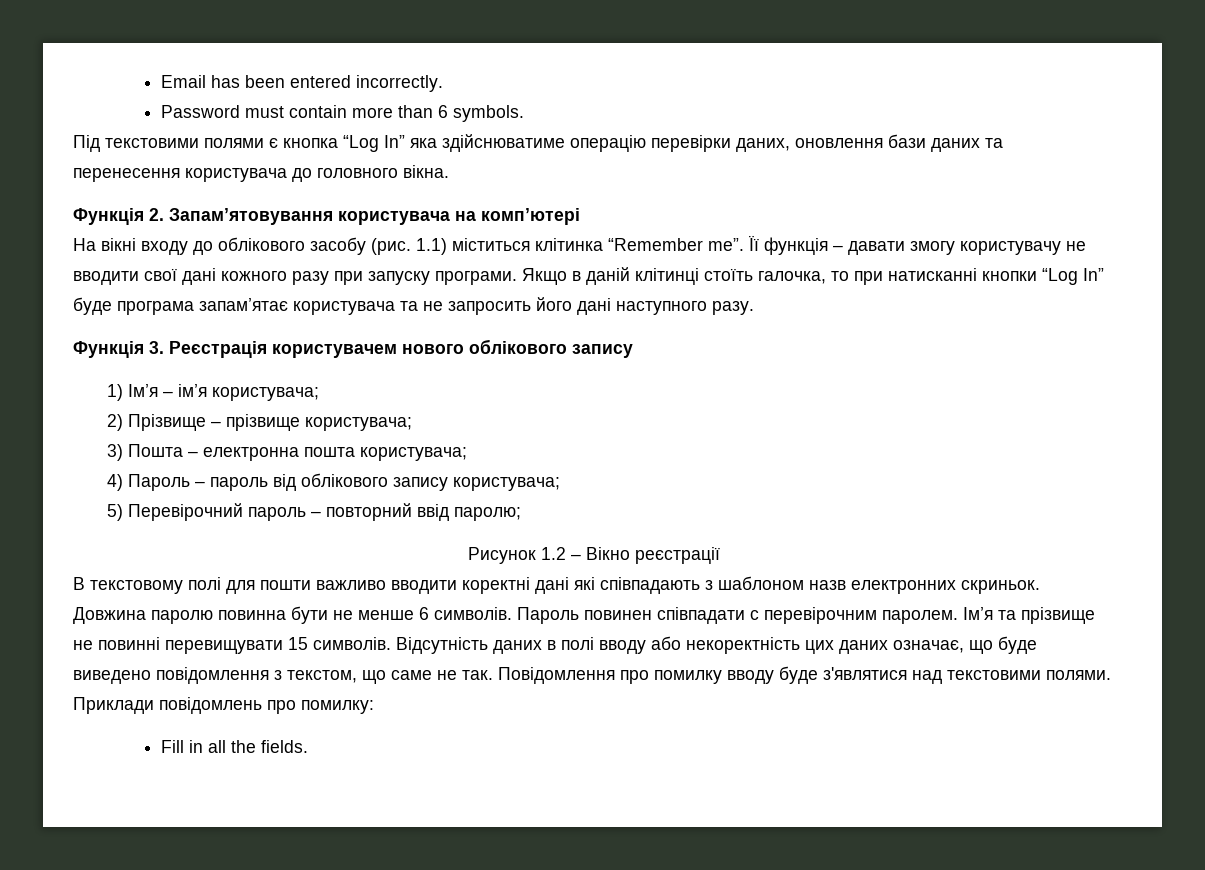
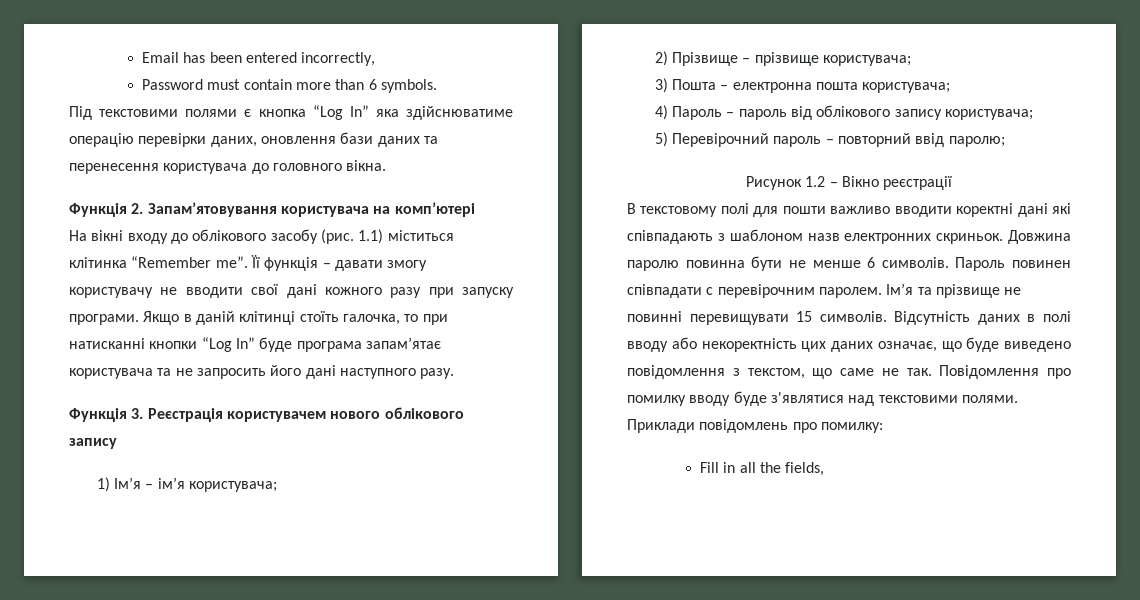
- Email has been entered incorrectly.
+ Email has been entered incorrectly,
- Fill in all the fields.
+ Fill in all the fields,

